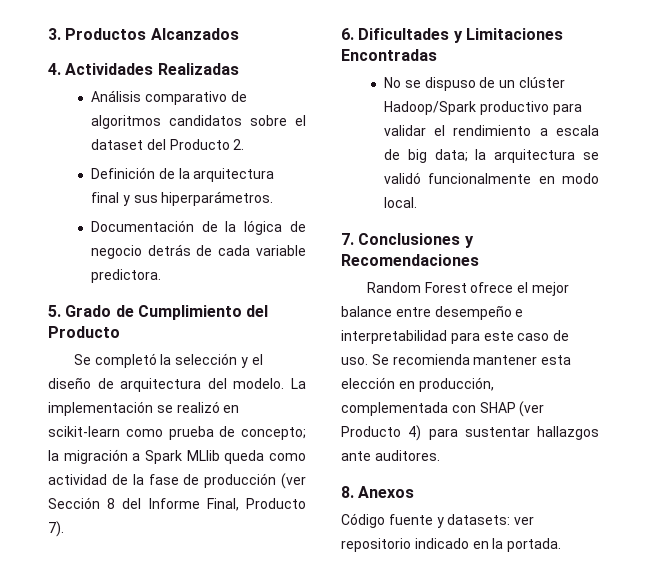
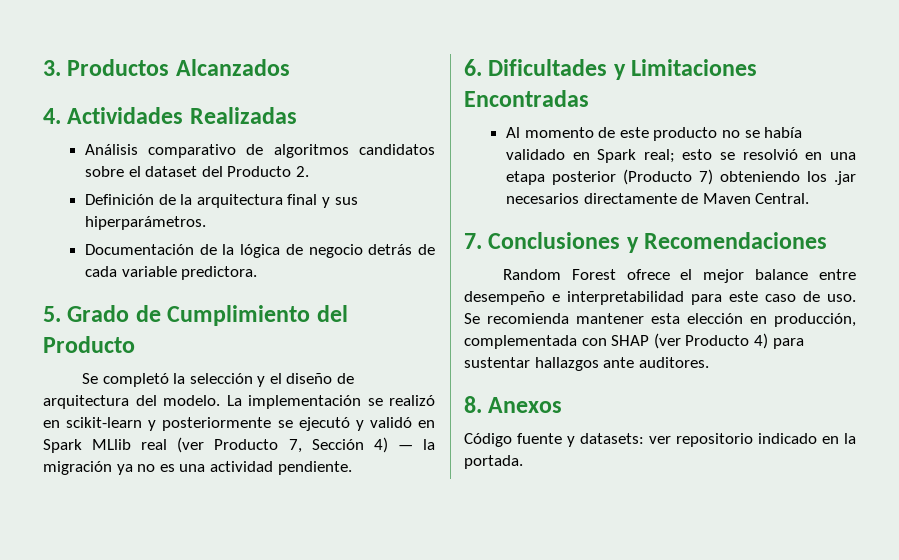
- La implementación se realizó en scikit-learn como prueba de concepto; la migración a Spark MLlib queda como actividad de la fase de producción (ver Sección 8 del Informe Final, Producto 7).
+ La implementación se realizó en scikit-learn y posteriormente se ejecutó y validó en Spark MLlib real (ver Producto 7, Sección 4) — la migración ya no es una actividad pendiente.
- No se dispuso de un clúster Hadoop/Spark productivo para validar el rendimiento a escala de big data; la arquitectura se validó funcionalmente en modo local.
+ Al momento de este producto no se había validado en Spark real; esto se resolvió en una etapa posterior (Producto 7) obteniendo los .jar necesarios directamente de Maven Central.

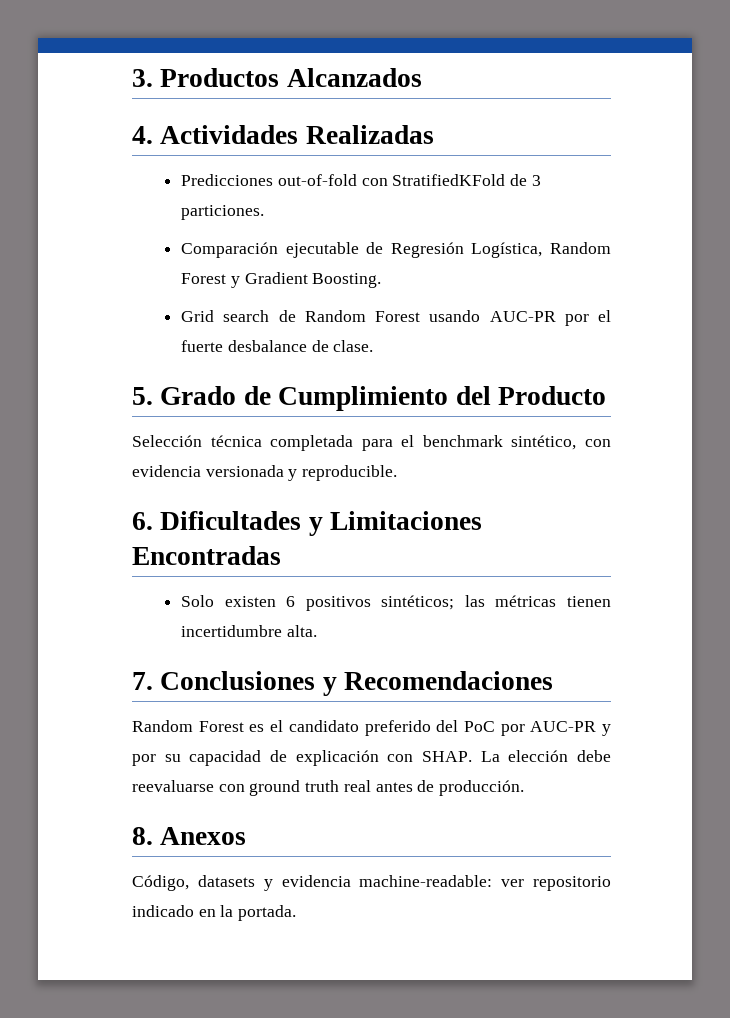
- Análisis comparativo de algoritmos candidatos sobre el dataset del Producto 2.
- Definición de la arquitectura final y sus hiperparámetros.
- Documentación de la lógica de negocio detrás de cada variable predictora.
+ Predicciones out-of-fold con StratifiedKFold de 3 particiones.
+ Comparación ejecutable de Regresión Logística, Random Forest y Gradient Boosting.
+ Grid search de Random Forest usando AUC-PR por el fuerte desbalance de clase.
- Se completó la selección y el diseño de arquitectura del modelo. La implementación se realizó en scikit-learn y posteriormente se ejecutó y validó en Spark MLlib real (ver Producto 7, Sección 4) — la migración ya no es una actividad pendiente.
+ Selección técnica completada para el benchmark sintético, con evidencia versionada y reproducible.
- Al momento de este producto no se había validado en Spark real; esto se resolvió en una etapa posterior (Producto 7) obteniendo los .jar necesarios directamente de Maven Central.
+ Solo existen 6 positivos sintéticos; las métricas tienen incertidumbre alta.
- Random Forest ofrece el mejor balance entre desempeño e interpretabilidad para este caso de uso. Se recomienda mantener esta elección en producción, complementada con SHAP (ver Producto 4) para sustentar hallazgos ante auditores.
+ Random Forest es el candidato preferido del PoC por AUC-PR y por su capacidad de explicación con SHAP. La elección debe reevaluarse con ground truth real antes de producción.
  8. Anexos
- Código fuente y datasets: ver repositorio indicado en la portada.
+ Código, datasets y evidencia machine-readable: ver repositorio indicado en la portada.

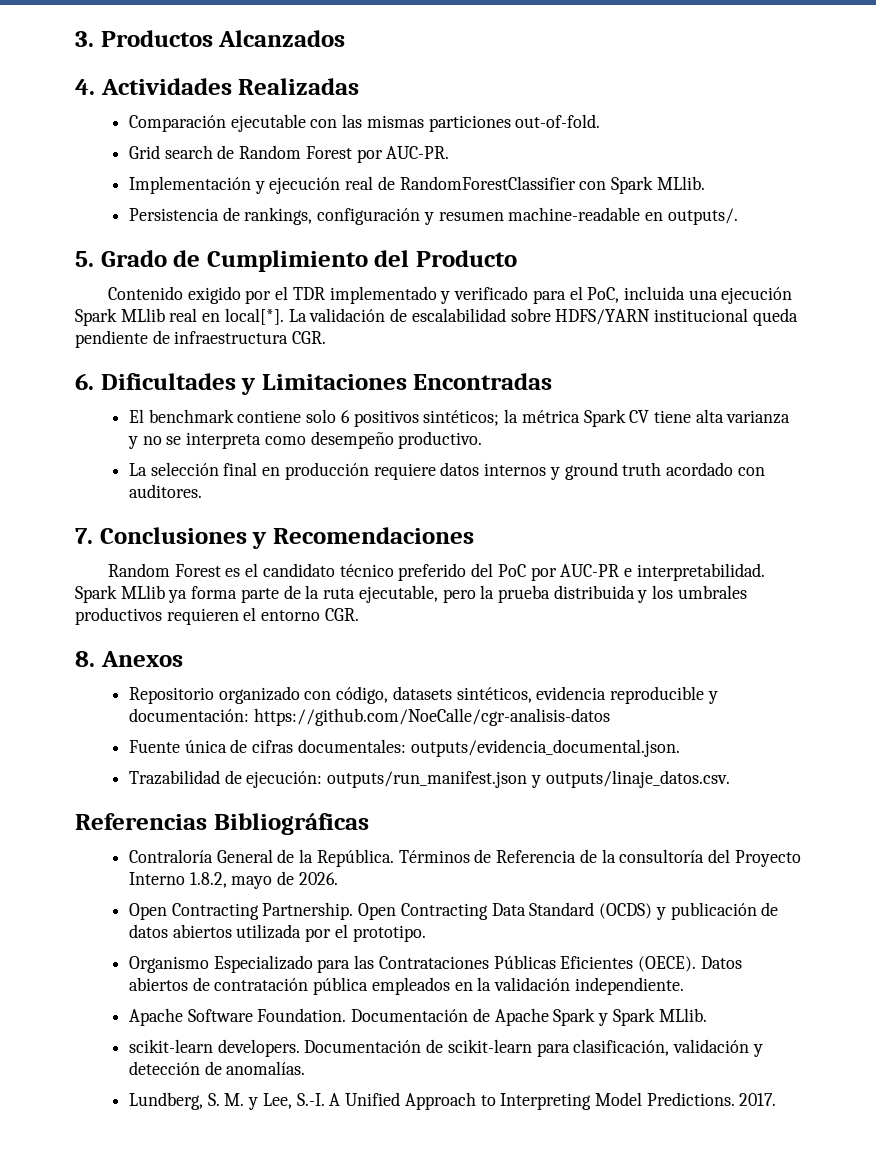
- Predicciones out-of-fold con StratifiedKFold de 3 particiones.
- Comparación ejecutable de Regresión Logística, Random Forest y Gradient Boosting.
+ Comparación ejecutable con las mismas particiones out-of-fold.
- Grid search de Random Forest usando AUC-PR por el fuerte desbalance de clase.
+ Grid search de Random Forest por AUC-PR.
+ Implementación y ejecución real de RandomForestClassifier con Spark MLlib.
+ Persistencia de rankings, configuración y resumen machine-readable en outputs/.
- Selección técnica completada para el benchmark sintético, con evidencia versionada y reproducible.
+ Contenido exigido por el TDR implementado y verificado para el PoC, incluida una ejecución Spark MLlib real en local[*]. La validación de escalabilidad sobre HDFS/YARN institucional queda pendiente de infraestructura CGR.
- Solo existen 6 positivos sintéticos; las métricas tienen incertidumbre alta.
+ El benchmark contiene solo 6 positivos sintéticos; la métrica Spark CV tiene alta varianza y no se interpreta como desempeño productivo.
+ La selección final en producción requiere datos internos y ground truth acordado con auditores.
- Random Forest es el candidato preferido del PoC por AUC-PR y por su capacidad de explicación con SHAP. La elección debe reevaluarse con ground truth real antes de producción.
+ Random Forest es el candidato técnico preferido del PoC por AUC-PR e interpretabilidad. Spark MLlib ya forma parte de la ruta ejecutable, pero la prueba distribuida y los umbrales productivos requieren el entorno CGR.
  8. Anexos
- Código, datasets y evidencia machine-readable: ver repositorio indicado en la portada.
+ Repositorio organizado con código, datasets sintéticos, evidencia reproducible y documentación: https://github.com/NoeCalle/cgr-analisis-datos
+ Fuente única de cifras documentales: outputs/evidencia_documental.json.
+ Trazabilidad de ejecución: outputs/run_manifest.json y outputs/linaje_datos.csv.
+ Referencias Bibliográficas
+ Contraloría General de la República. Términos de Referencia de la consultoría del Proyecto Interno 1.8.2, mayo de 2026.
+ Open Contracting Partnership. Open Contracting Data Standard (OCDS) y publicación de datos abiertos utilizada por el prototipo.
+ Organismo Especializado para las Contrataciones Públicas Eficientes (OECE). Datos abiertos de contratación pública empleados en la validación independiente.
+ Apache Software Foundation. Documentación de Apache Spark y Spark MLlib.
+ scikit-learn developers. Documentación de scikit-learn para clasificación, validación y detección de anomalías.
+ Lundberg, S. M. y Lee, S.-I. A Unified Approach to Interpreting Model Predictions. 2017.

